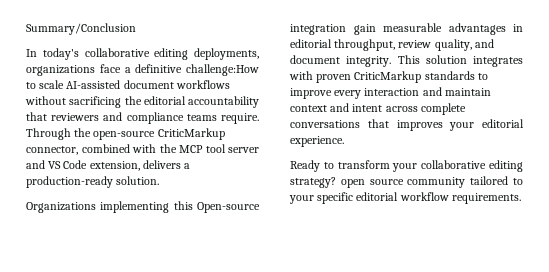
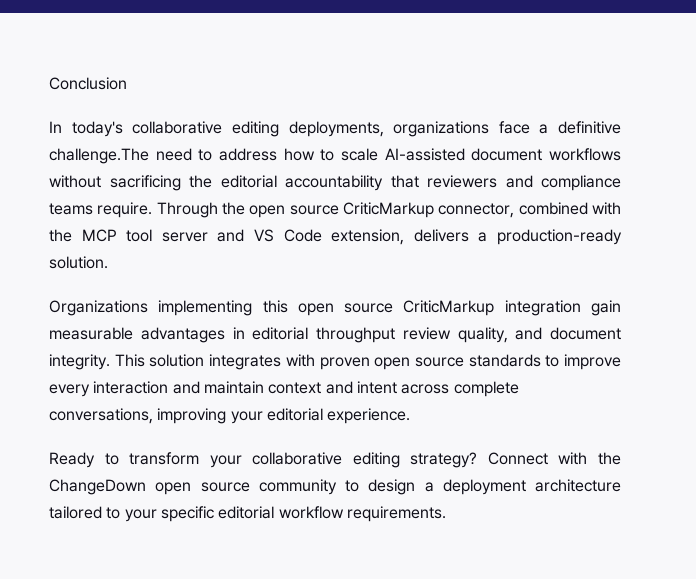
- Summary/Conclusion
+ Conclusion
- In today's collaborative editing deployments, organizations face a definitive challenge:How to scale AI-assisted document workflows without sacrificing the editorial accountability that reviewers and compliance teams require.
+ In today's collaborative editing deployments, organizations face a definitive challenge.The need to address how to scale AI-assisted document workflows without sacrificing the editorial accountability that reviewers and compliance teams require.
- Through the open-source CriticMarkup connector, combined with the MCP tool server and VS Code extension, delivers a production-ready solution.
+ Through the open source CriticMarkup connector, combined with the MCP tool server and VS Code extension, delivers a production-ready solution.
- Organizations implementing this Open-source integration gain measurable advantages in editorial throughput, review quality, and document integrity.
+ Organizations implementing this open source CriticMarkup integration gain measurable advantages in editorial throughput review quality, and document integrity.
- This solution integrates with proven CriticMarkup standards to improve every interaction and maintain context and intent across complete conversations that improves your editorial experience.
+ This solution integrates with proven open source standards to improve every interaction and maintain context and intent across complete conversations, improving your editorial experience.
- Ready to transform your collaborative editing strategy? open source community tailored to your specific editorial workflow requirements.
+ Ready to transform your collaborative editing strategy? Connect with the ChangeDown open source community to design a deployment architecture tailored to your specific editorial workflow requirements.

